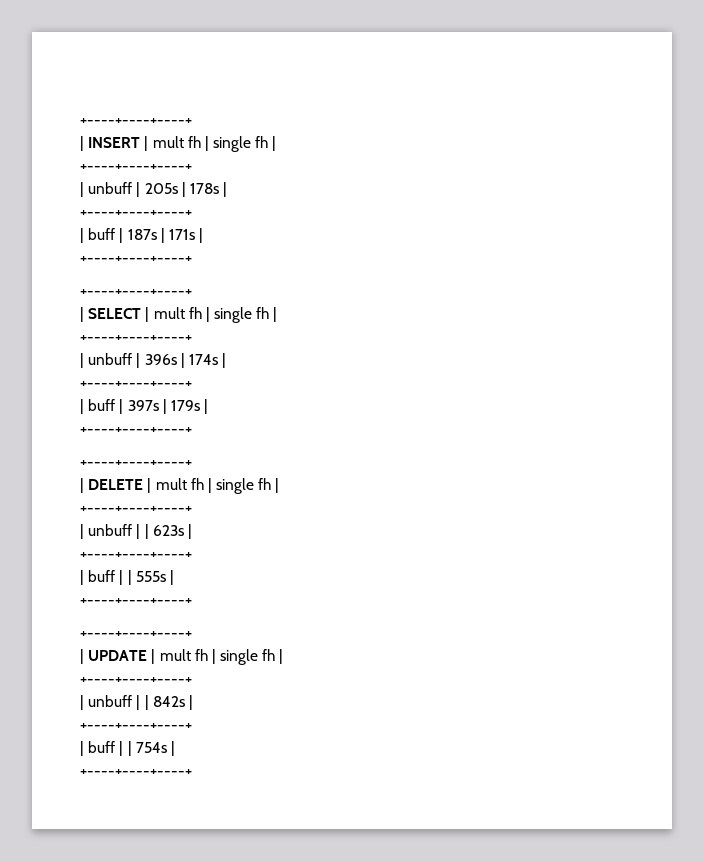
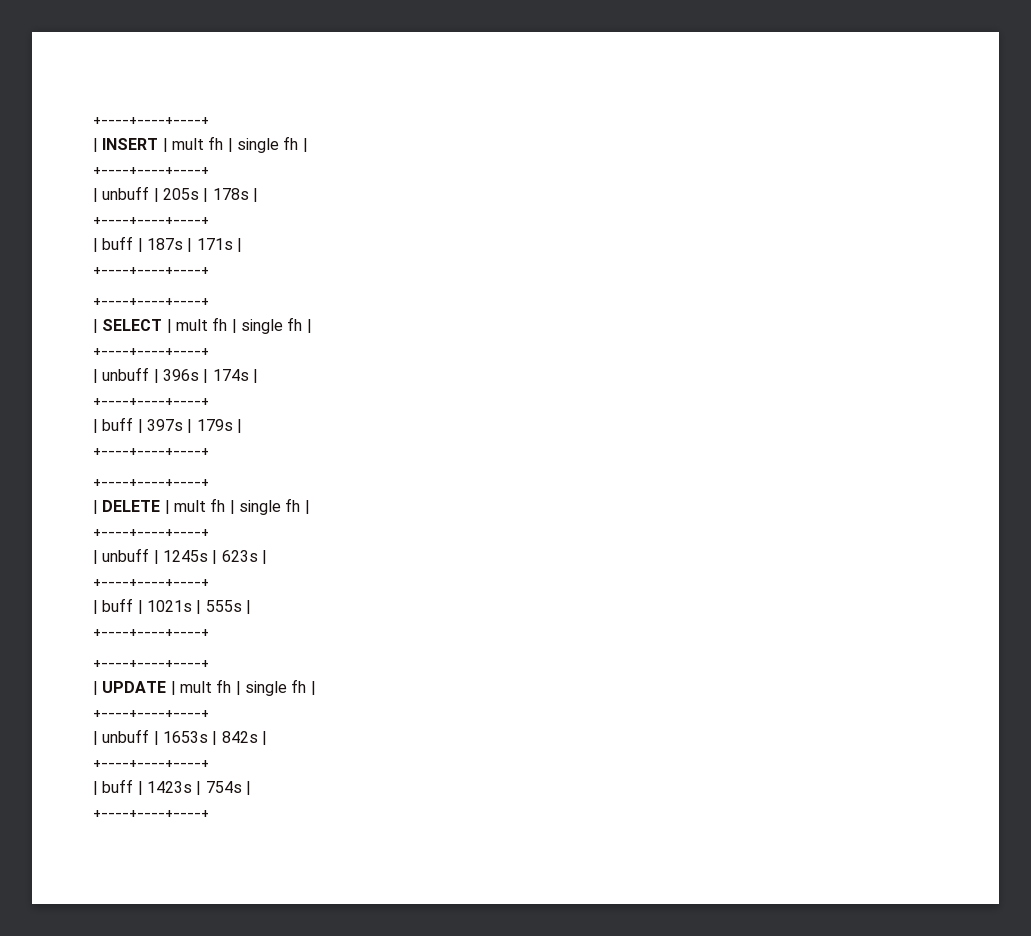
- | unbuff | | 623s |
+ | unbuff | 1245s | 623s |
- | buff | | 555s |
+ | buff | 1021s | 555s |
- | unbuff | | 842s |
+ | unbuff | 1653s | 842s |
- | buff | | 754s |
+ | buff | 1423s | 754s |

